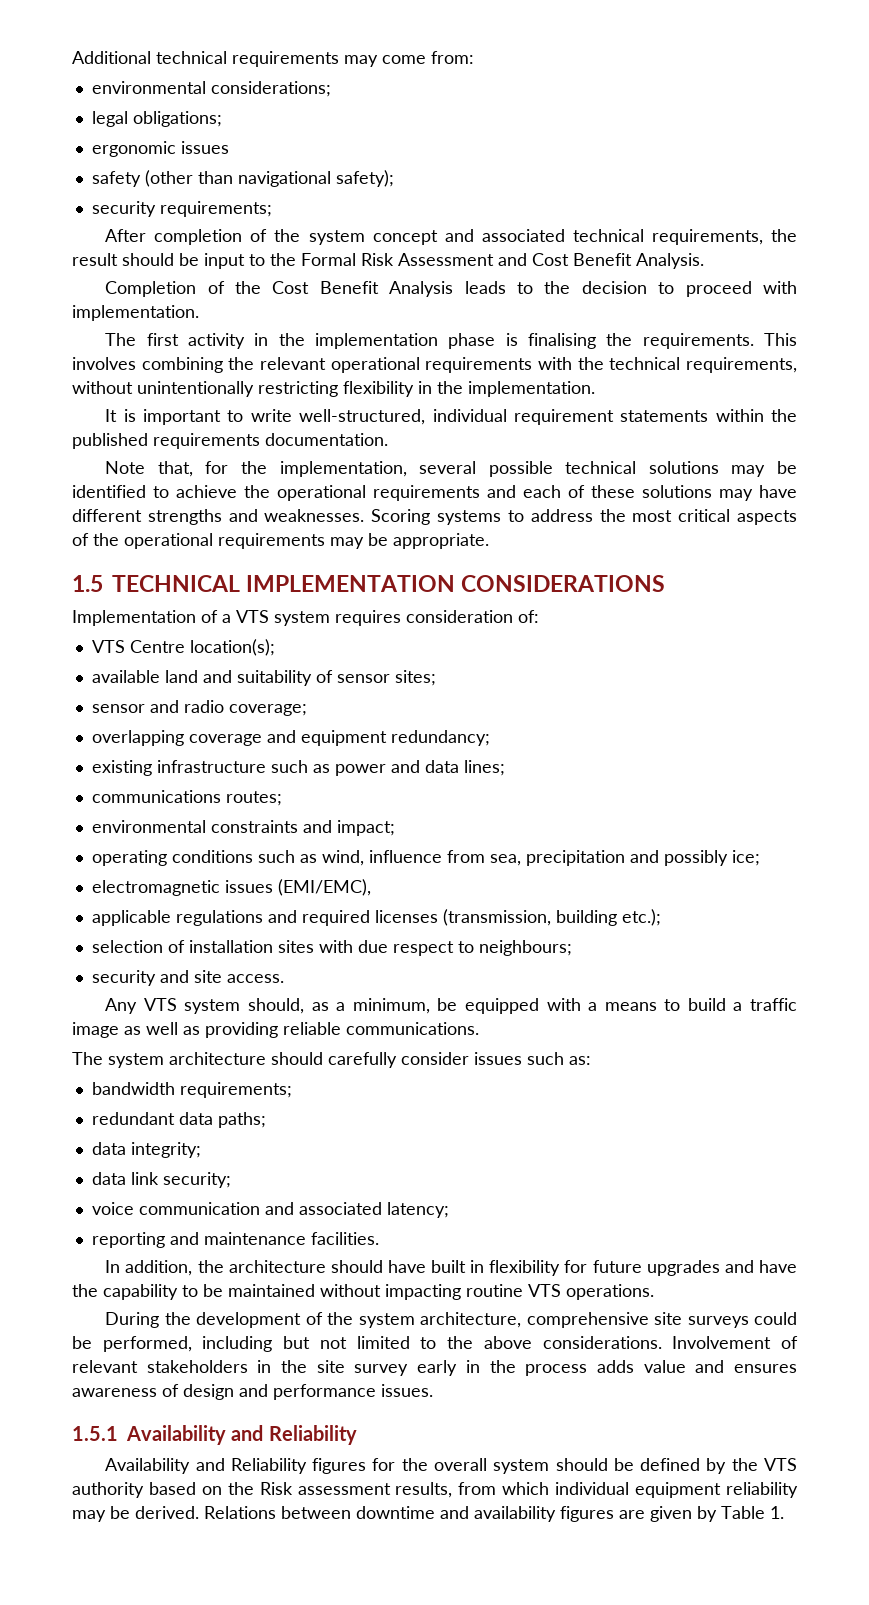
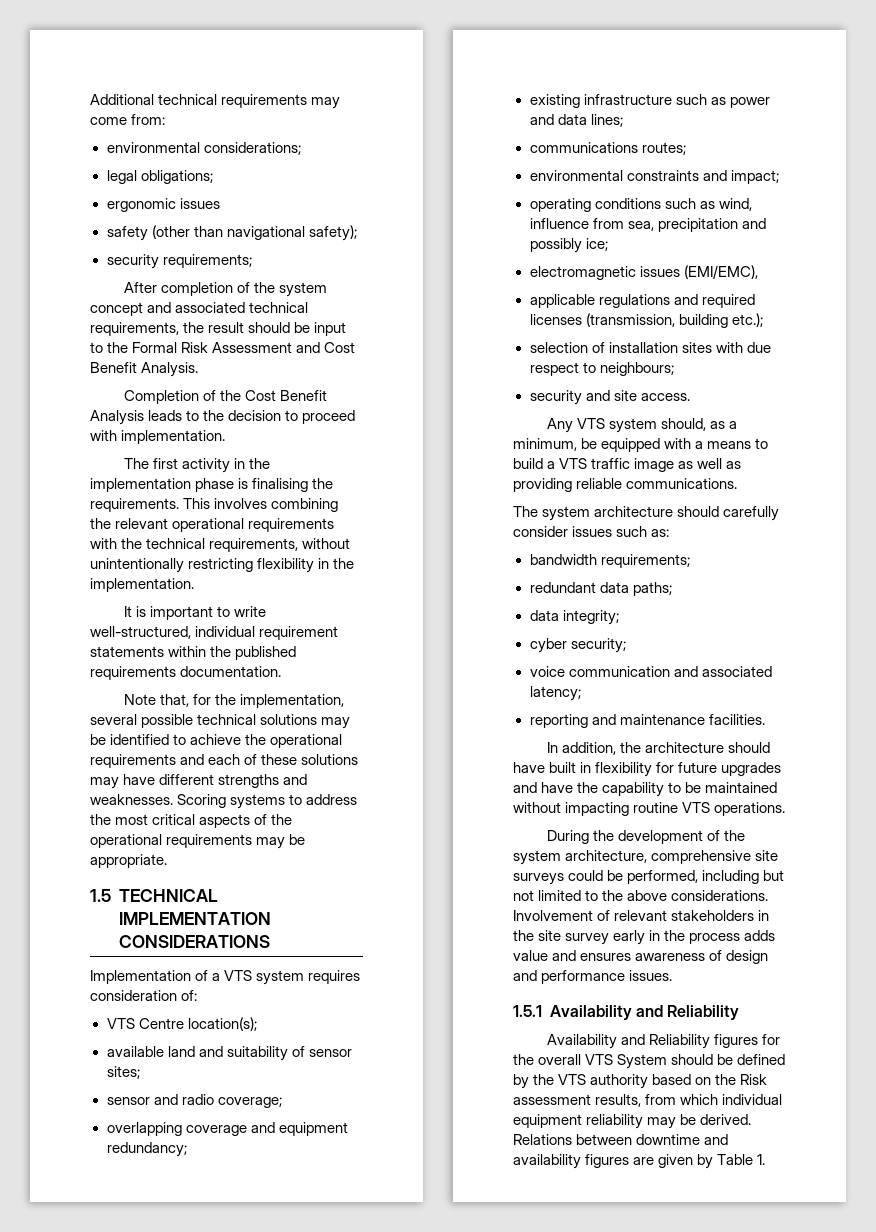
- Any VTS system should, as a minimum, be equipped with a means to build a traffic image as well as providing reliable communications.
+ Any VTS system should, as a minimum, be equipped with a means to build a VTS traffic image as well as providing reliable communications.
- data link security;
+ cyber security;
- Availability and Reliability figures for the overall system should be defined by the VTS authority based on the Risk assessment results, from which individual equipment reliability may be derived.
+ Availability and Reliability figures for the overall VTS System should be defined by the VTS authority based on the Risk assessment results, from which individual equipment reliability may be derived.

